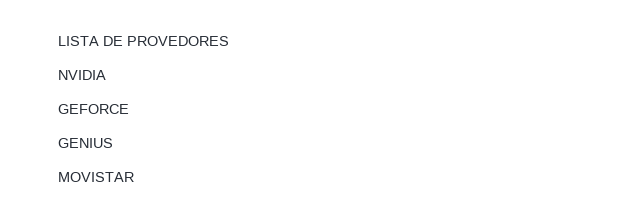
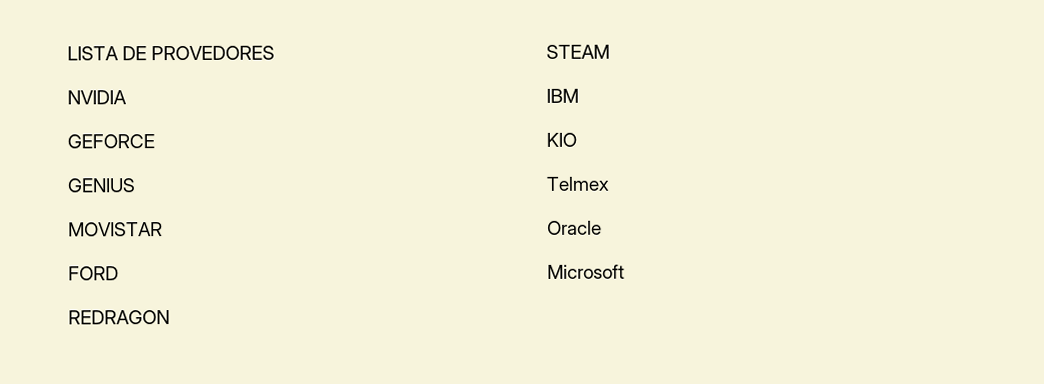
+ FORD
+ REDRAGON
+ STEAM
+ IBM
+ KIO
+ Telmex
+ Oracle
+ Microsoft

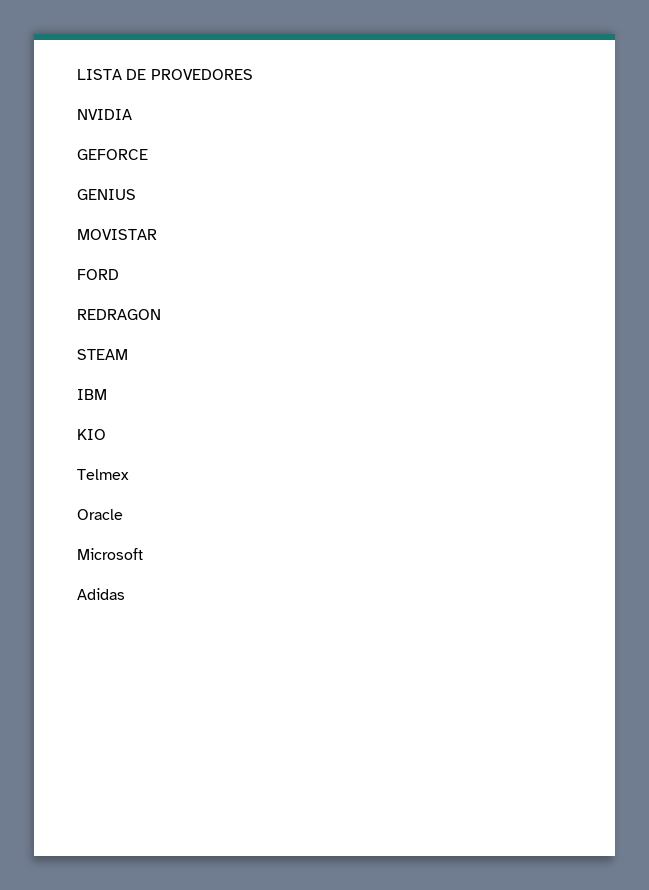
+ Adidas

